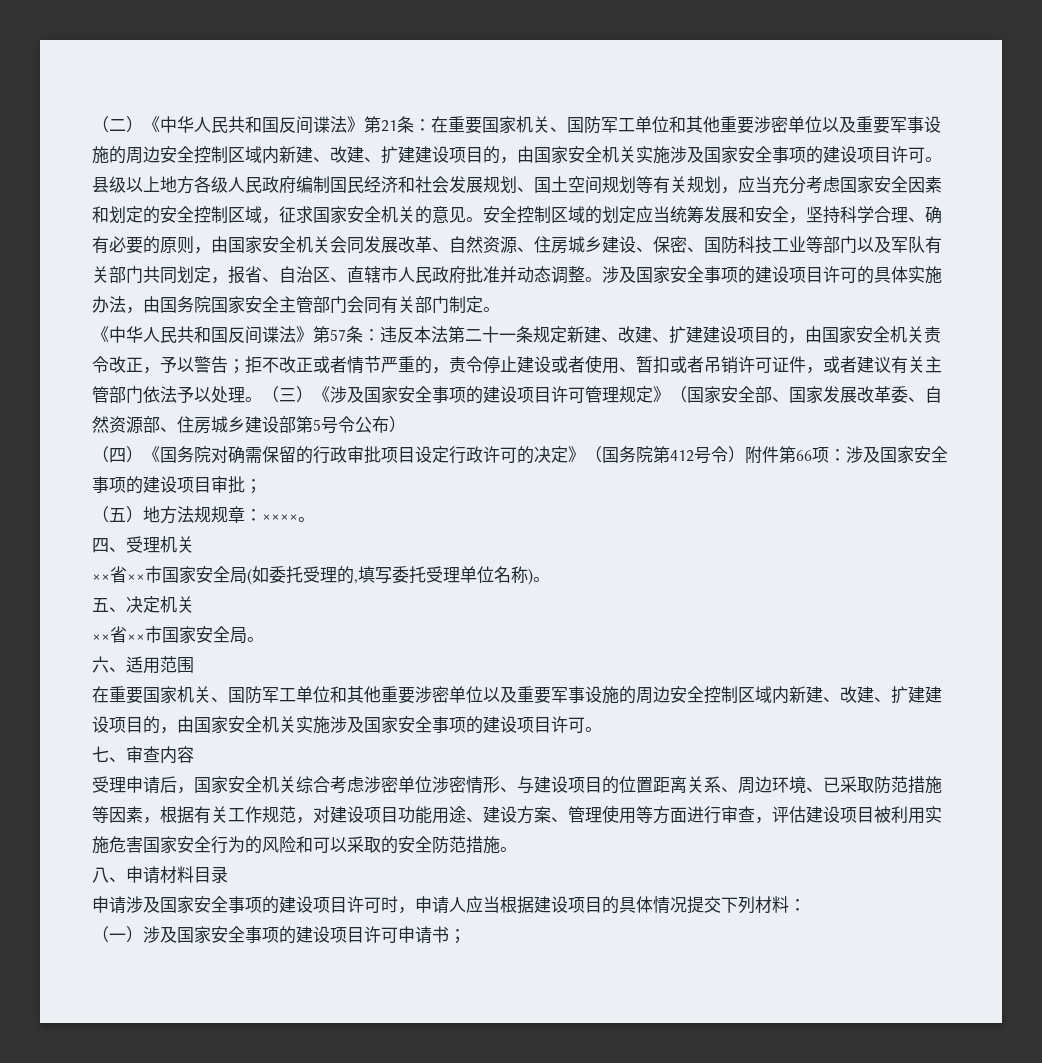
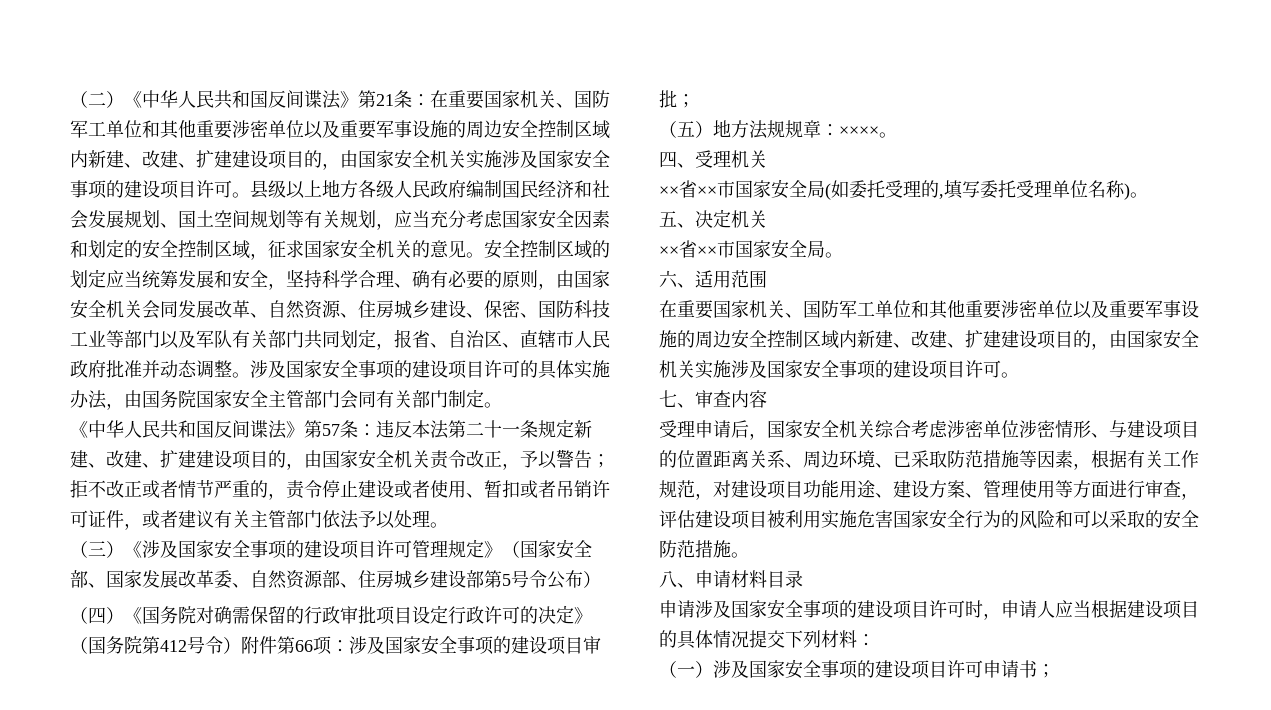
- 拒不改正或者情节严重的，责令停止建设或者使用、暂扣或者吊销许可证件，或者建议有关主管部门依法予以处理。（三）《涉及国家安全事项的建设项目许可管理规定》（国家安全部、国家发展改革委、自然资源部、住房城乡建设部第5号令公布）
+ 拒不改正或者情节严重的，责令停止建设或者使用、暂扣或者吊销许可证件，或者建议有关主管部门依法予以处理。
+ （三）《涉及国家安全事项的建设项目许可管理规定》（国家安全部、国家发展改革委、自然资源部、住房城乡建设部第5号令公布）

